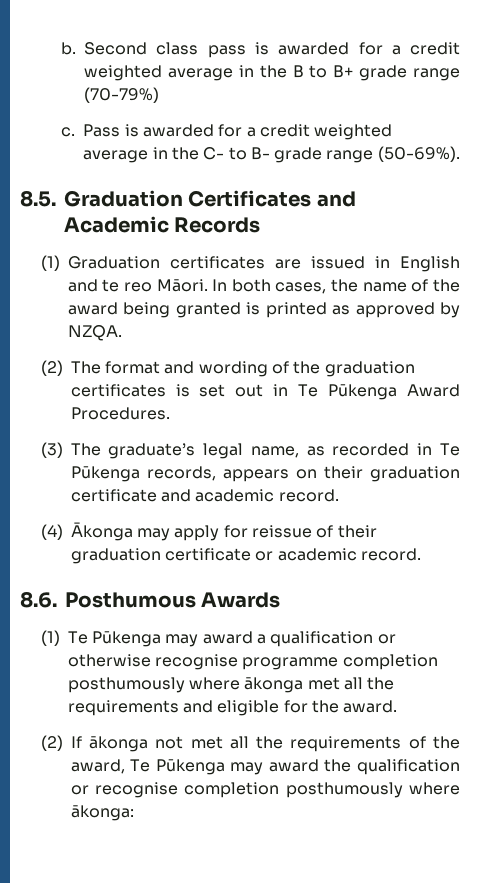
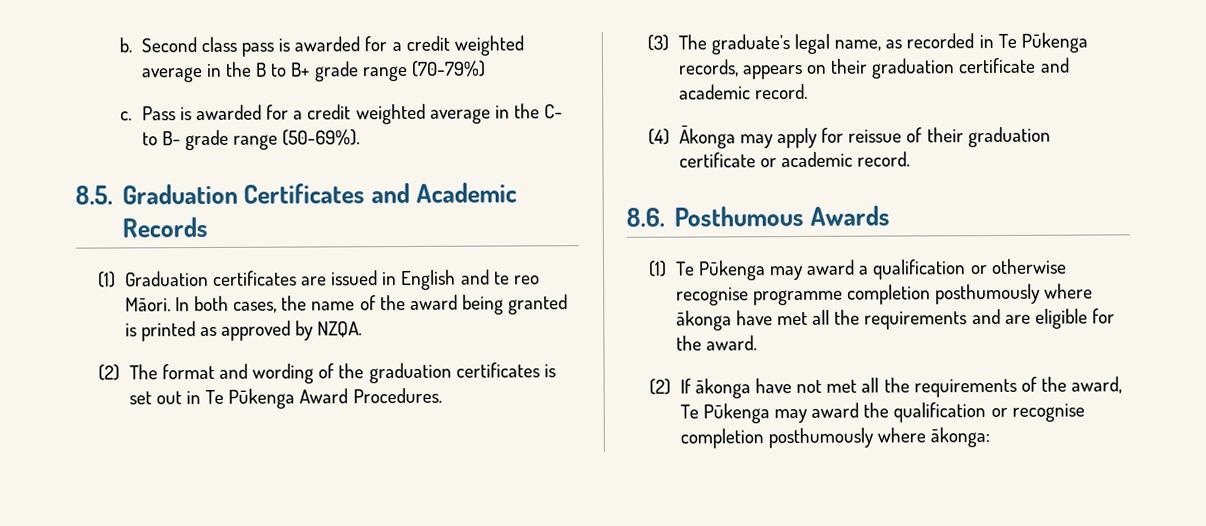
- (1) Te Pūkenga may award a qualification or otherwise recognise programme completion posthumously where ākonga met all the requirements and eligible for the award.
+ (1) Te Pūkenga may award a qualification or otherwise recognise programme completion posthumously where ākonga have met all the requirements and are eligible for the award.
- (2) If ākonga not met all the requirements of the award, Te Pūkenga may award the qualification or recognise completion posthumously where ākonga:
+ (2) If ākonga have not met all the requirements of the award, Te Pūkenga may award the qualification or recognise completion posthumously where ākonga:

